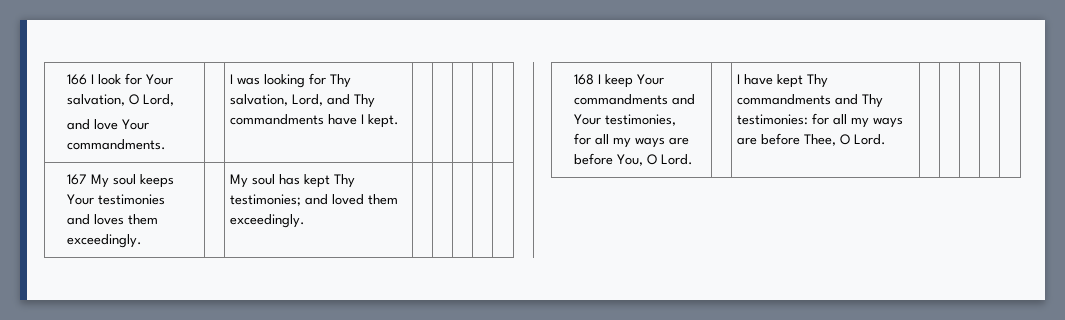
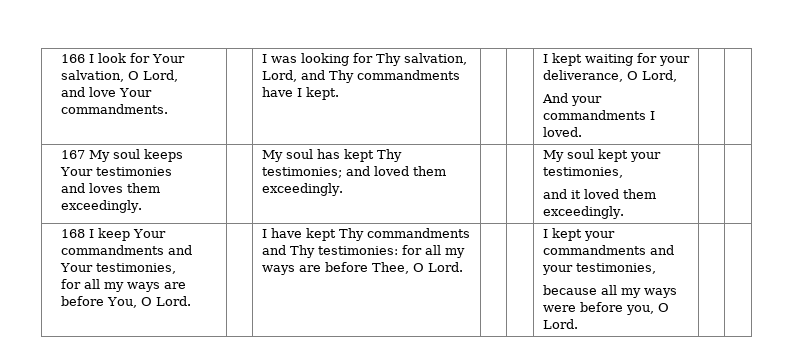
  166 I look for Your salvation, O Lord,
- and love Your commandments. | | I was looking for Thy salvation, Lord, and Thy commandments have I kept. | | | | |
+ and love Your commandments. | | I was looking for Thy salvation, Lord, and Thy commandments have I kept. | | | I kept waiting for your deliverance, O Lord,
+ And your commandments I loved. | |
  167 My soul keeps Your testimonies
- and loves them exceedingly. | | My soul has kept Thy testimonies; and loved them exceedingly. | | | | |
+ and loves them exceedingly. | | My soul has kept Thy testimonies; and loved them exceedingly. | | | My soul kept your testimonies,
+ and it loved them exceedingly. | |
+ I kept your commandments and your testimonies,
+ because all my ways were before you, O Lord.

